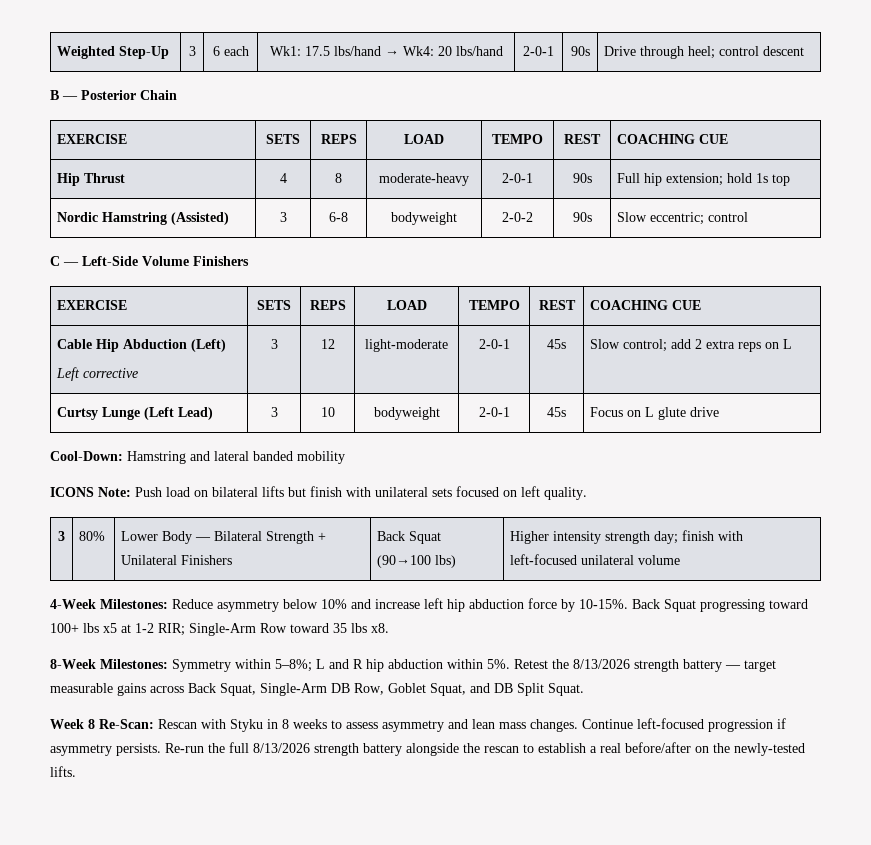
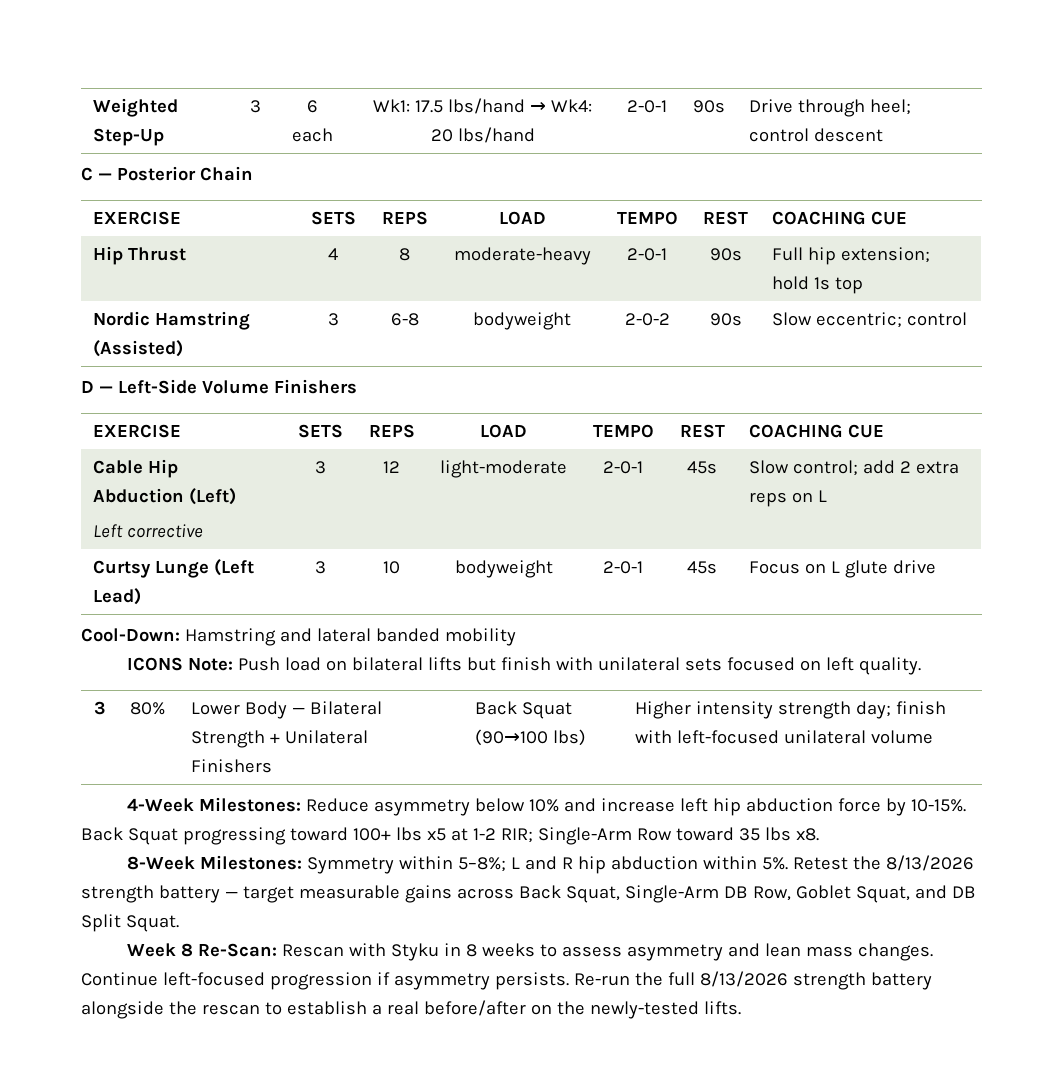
- B — Posterior Chain
+ C — Posterior Chain
- C — Left-Side Volume Finishers
+ D — Left-Side Volume Finishers

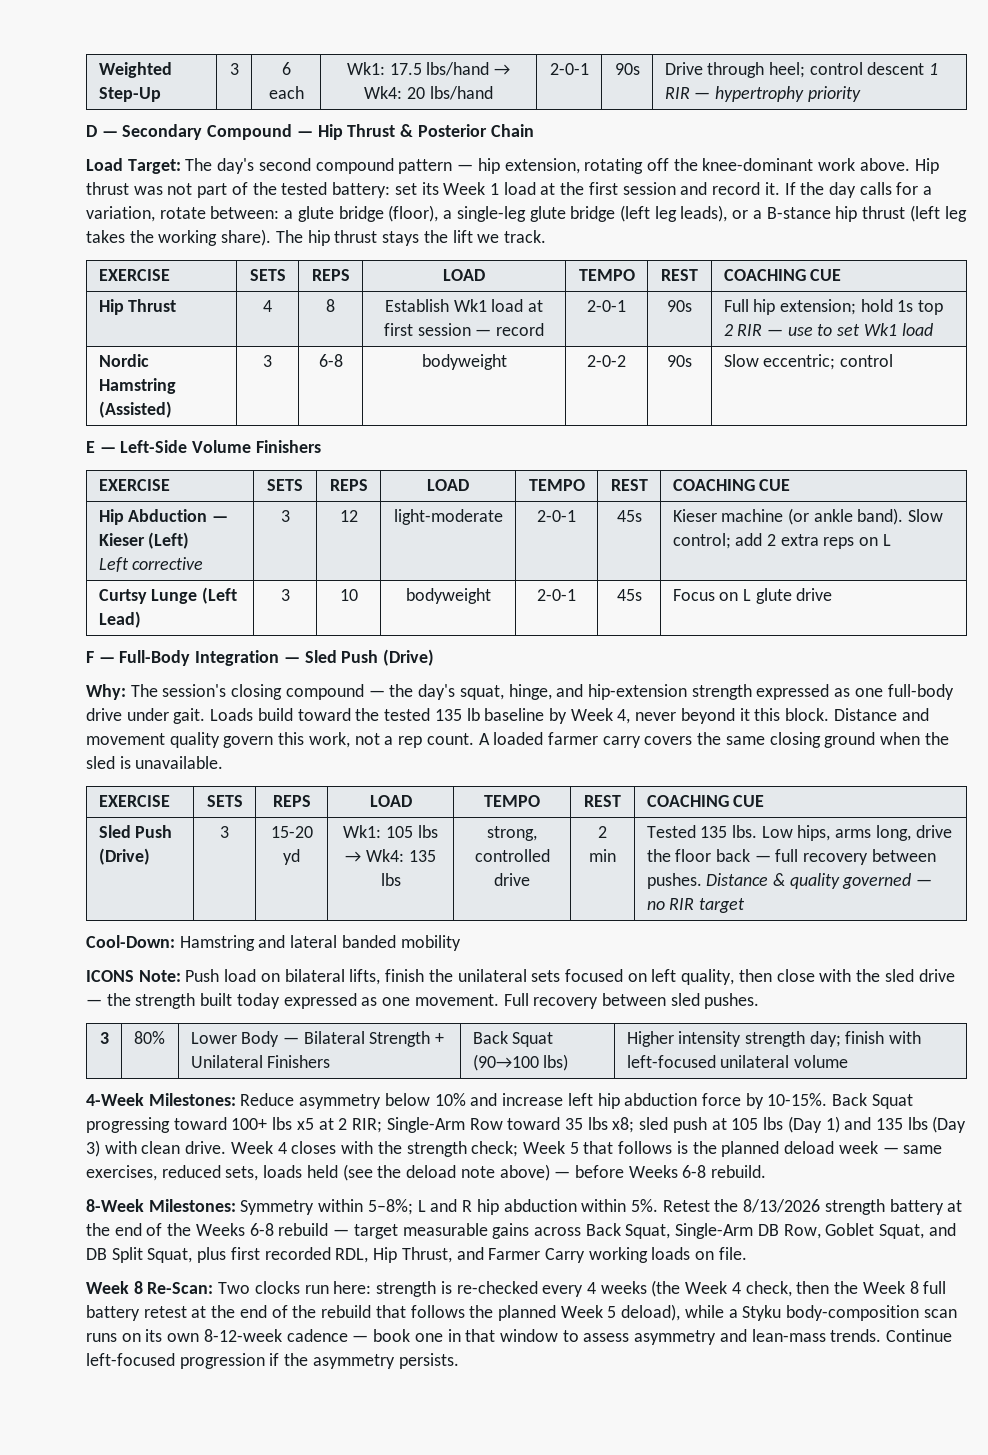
- Weighted Step-Up | 3 | 6 each | Wk1: 17.5 lbs/hand → Wk4: 20 lbs/hand | 2-0-1 | 90s | Drive through heel; control descent
- C — Posterior Chain
+ Weighted Step-Up | 3 | 6 each | Wk1: 17.5 lbs/hand → Wk4: 20 lbs/hand | 2-0-1 | 90s | Drive through heel; control descent 1 RIR — hypertrophy priority
+ D — Secondary Compound — Hip Thrust & Posterior Chain
+ Load Target: The day's second compound pattern — hip extension, rotating off the knee-dominant work above. Hip thrust was not part of the tested battery: set its Week 1 load at the first session and record it. If the day calls for a variation, rotate between: a glute bridge (floor), a single-leg glute bridge (left leg leads), or a B-stance hip thrust (left leg takes the working share). The hip thrust stays the lift we track.
- Hip Thrust | 4 | 8 | moderate-heavy | 2-0-1 | 90s | Full hip extension; hold 1s top
+ Hip Thrust | 4 | 8 | Establish Wk1 load at first session — record | 2-0-1 | 90s | Full hip extension; hold 1s top 2 RIR — use to set Wk1 load
- D — Left-Side Volume Finishers
+ E — Left-Side Volume Finishers
- Cable Hip Abduction (Left)
- Left corrective | 3 | 12 | light-moderate | 2-0-1 | 45s | Slow control; add 2 extra reps on L
+ Hip Abduction — Kieser (Left)
+ Left corrective | 3 | 12 | light-moderate | 2-0-1 | 45s | Kieser machine (or ankle band). Slow control; add 2 extra reps on L
+ F — Full-Body Integration — Sled Push (Drive)
+ Why: The session's closing compound — the day's squat, hinge, and hip-extension strength expressed as one full-body drive under gait. Loads build toward the tested 135 lb baseline by Week 4, never beyond it this block. Distance and movement quality govern this work, not a rep count. A loaded farmer carry covers the same closing ground when the sled is unavailable.
+ EXERCISE | SETS | REPS | LOAD | TEMPO | REST | COACHING CUE
+ Sled Push (Drive) | 3 | 15-20 yd | Wk1: 105 lbs → Wk4: 135 lbs | strong, controlled drive | 2 min | Tested 135 lbs. Low hips, arms long, drive the floor back — full recovery between pushes. Distance & quality governed — no RIR target
- ICONS Note: Push load on bilateral lifts but finish with unilateral sets focused on left quality.
+ ICONS Note: Push load on bilateral lifts, finish the unilateral sets focused on left quality, then close with the sled drive — the strength built today expressed as one movement. Full recovery between sled pushes.
- Back Squat progressing toward 100+ lbs x5 at 1-2 RIR; Single-Arm Row toward 35 lbs x8.
+ Back Squat progressing toward 100+ lbs x5 at 2 RIR; Single-Arm Row toward 35 lbs x8; sled push at 105 lbs (Day 1) and 135 lbs (Day 3) with clean drive. Week 4 closes with the strength check; Week 5 that follows is the planned deload week — same exercises, reduced sets, loads held (see the deload note above) — before Weeks 6-8 rebuild.
- Retest the 8/13/2026 strength battery — target measurable gains across Back Squat, Single-Arm DB Row, Goblet Squat, and DB Split Squat.
- Week 8 Re-Scan: Rescan with Styku in 8 weeks to assess asymmetry and lean mass changes.
+ Retest the 8/13/2026 strength battery at the end of the Weeks 6-8 rebuild — target measurable gains across Back Squat, Single-Arm DB Row, Goblet Squat, and DB Split Squat, plus first recorded RDL, Hip Thrust, and Farmer Carry working loads on file.
+ Week 8 Re-Scan: Two clocks run here: strength is re-checked every 4 weeks (the Week 4 check, then the Week 8 full battery retest at the end of the rebuild that follows the planned Week 5 deload), while a Styku body-composition scan runs on its own 8-12-week cadence — book one in that window to assess asymmetry and lean-mass trends.
- Continue left-focused progression if asymmetry persists. Re-run the full 8/13/2026 strength battery alongside the rescan to establish a real before/after on the newly-tested lifts.
+ Continue left-focused progression if the asymmetry persists.

